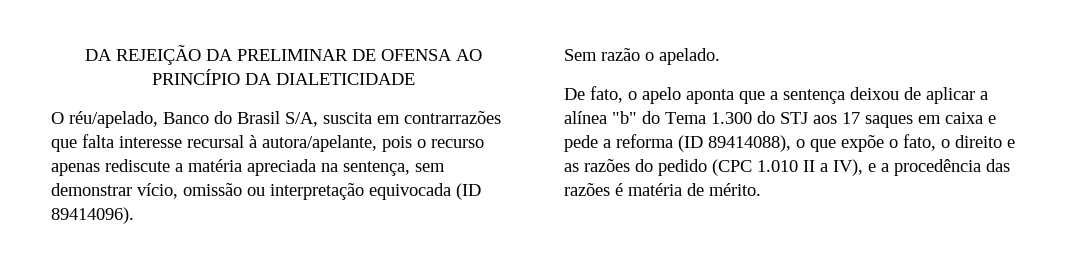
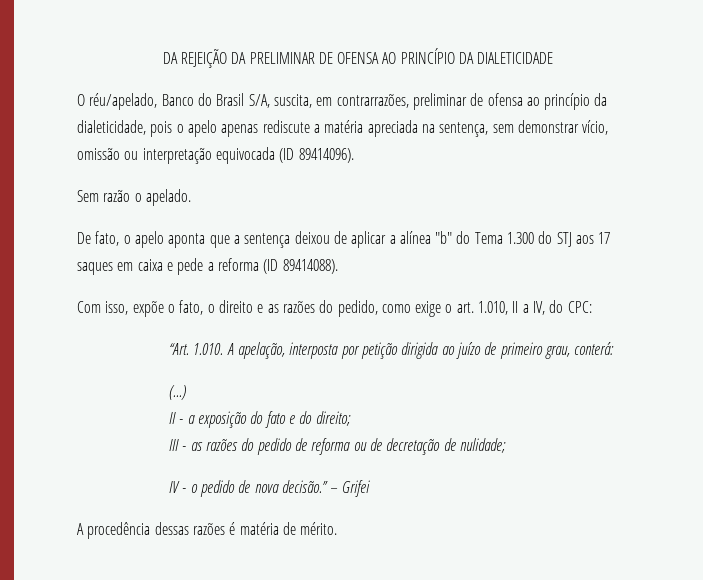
- O réu/apelado, Banco do Brasil S/A, suscita em contrarrazões que falta interesse recursal à autora/apelante, pois o recurso apenas rediscute a matéria apreciada na sentença, sem demonstrar vício, omissão ou interpretação equivocada (ID 89414096).
+ O réu/apelado, Banco do Brasil S/A, suscita, em contrarrazões, preliminar de ofensa ao princípio da dialeticidade, pois o apelo apenas rediscute a matéria apreciada na sentença, sem demonstrar vício, omissão ou interpretação equivocada (ID 89414096).
- De fato, o apelo aponta que a sentença deixou de aplicar a alínea "b" do Tema 1.300 do STJ aos 17 saques em caixa e pede a reforma (ID 89414088), o que expõe o fato, o direito e as razões do pedido (CPC 1.010 II a IV), e a procedência das razões é matéria de mérito.
+ De fato, o apelo aponta que a sentença deixou de aplicar a alínea "b" do Tema 1.300 do STJ aos 17 saques em caixa e pede a reforma (ID 89414088).
+ Com isso, expõe o fato, o direito e as razões do pedido, como exige o art. 1.010, II a IV, do CPC:
+ “Art. 1.010. A apelação, interposta por petição dirigida ao juízo de primeiro grau, conterá:
+ (...)
+ II - a exposição do fato e do direito;
+ III - as razões do pedido de reforma ou de decretação de nulidade;
+ IV - o pedido de nova decisão.” – Grifei
+ A procedência dessas razões é matéria de mérito.

